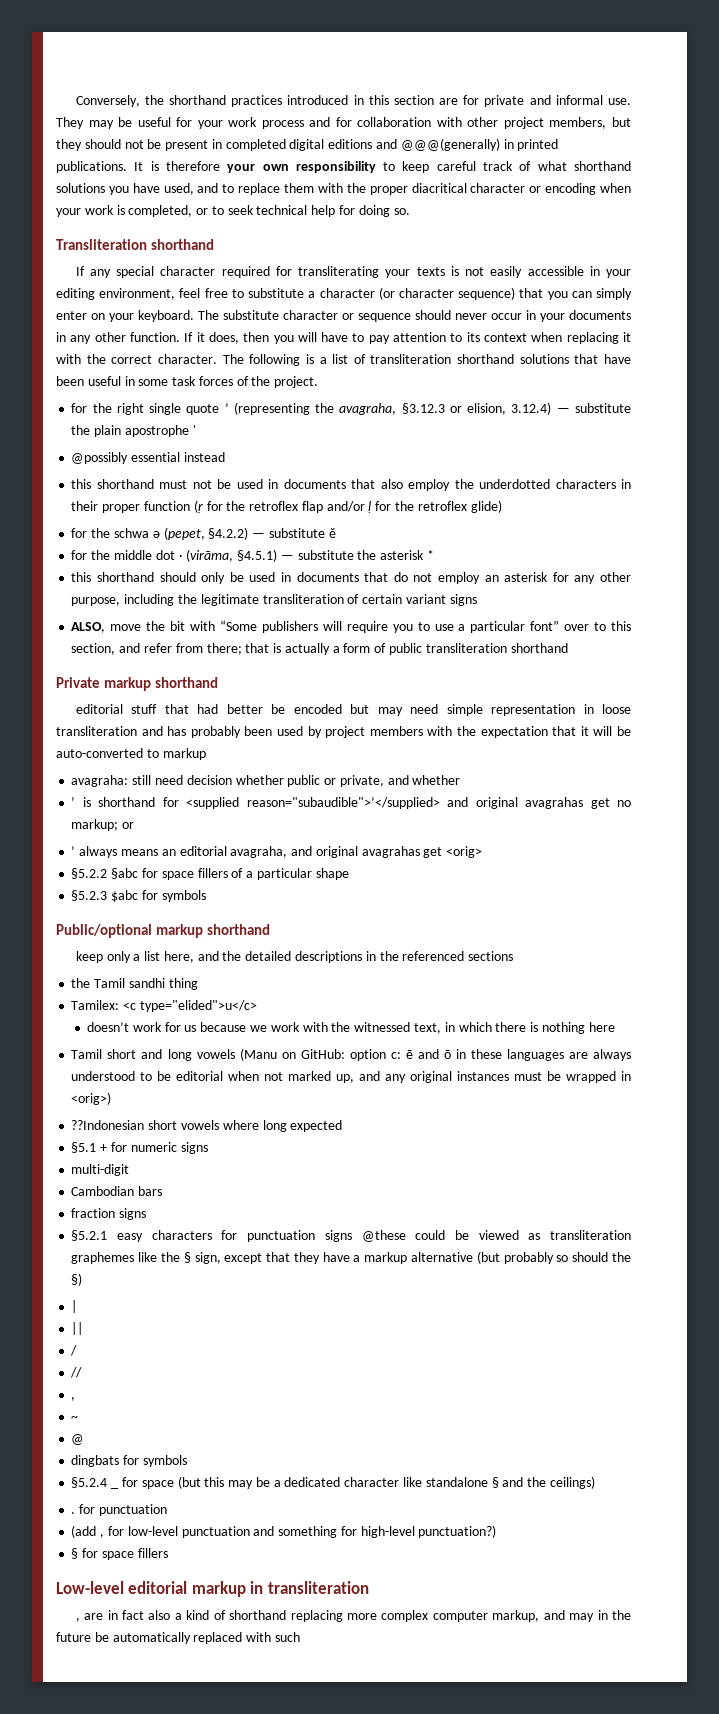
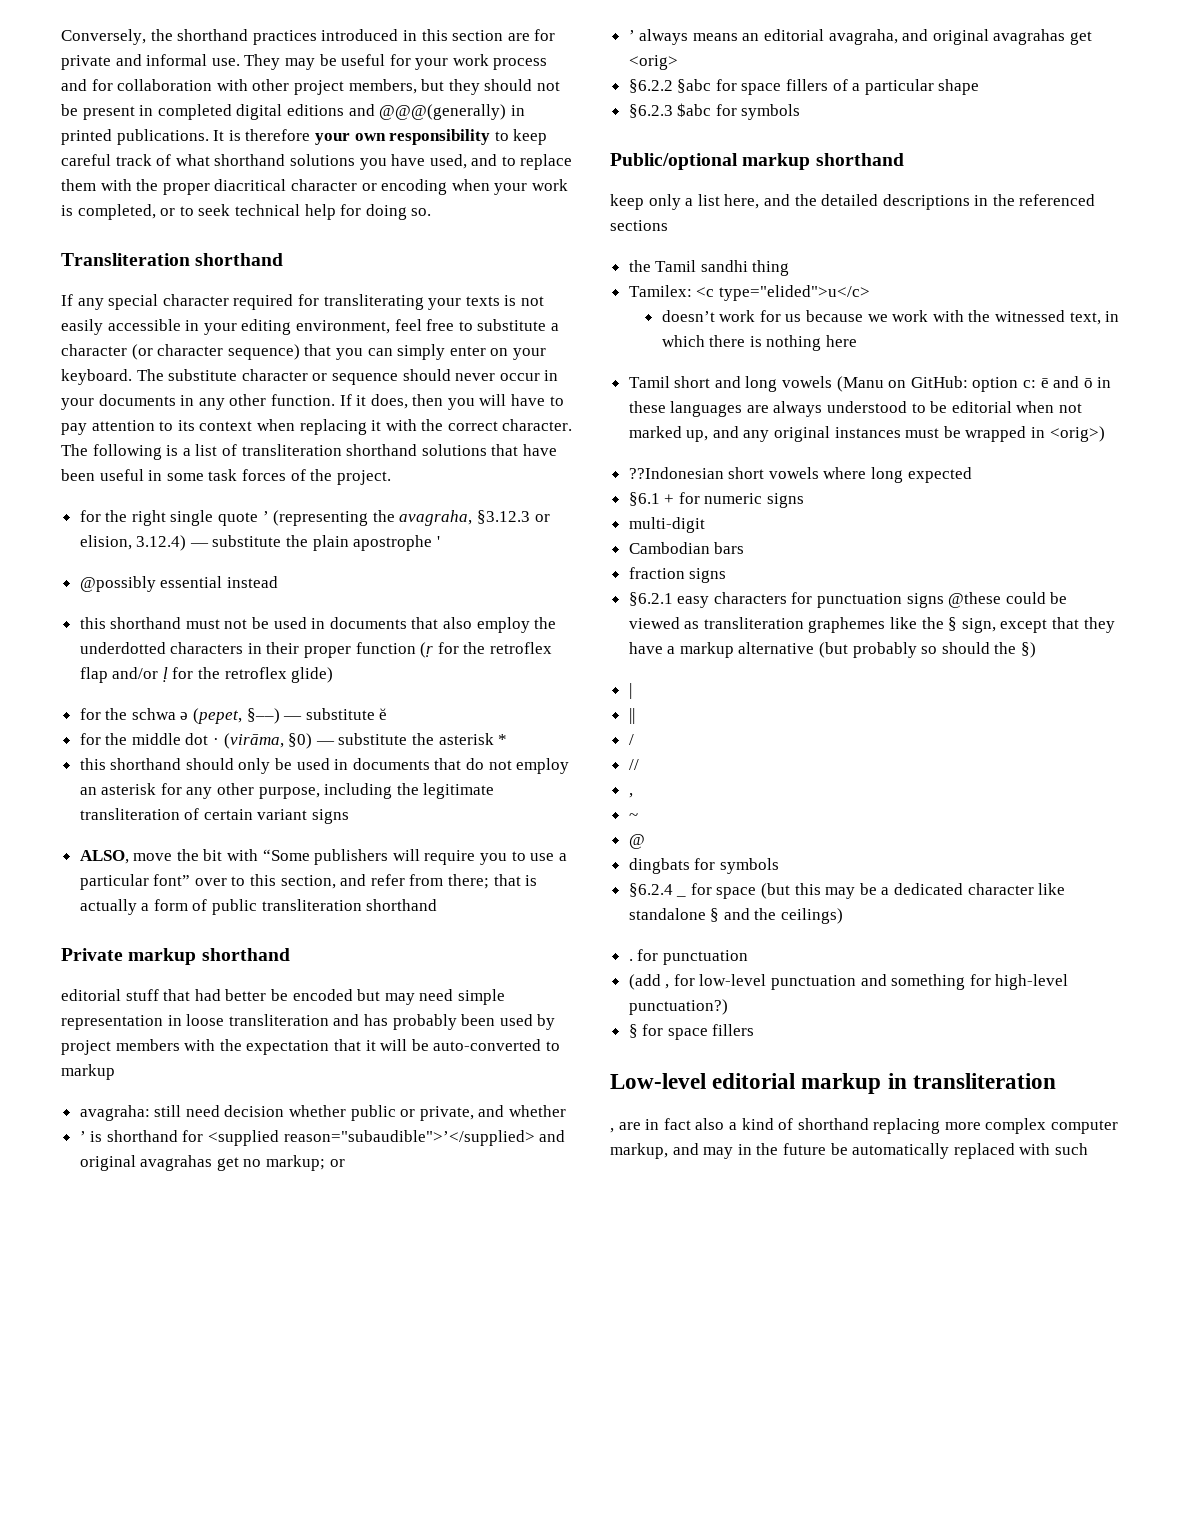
- for the schwa ə (pepet, §4.2.2) — substitute ĕ
+ for the schwa ə (pepet, §––) — substitute ĕ
- for the middle dot · (virāma, §4.5.1) — substitute the asterisk *
+ for the middle dot · (virāma, §0) — substitute the asterisk *
- §5.2.2 §abc for space fillers of a particular shape
+ §6.2.2 §abc for space fillers of a particular shape
- §5.2.3 $abc for symbols
+ §6.2.3 $abc for symbols
- §5.1 + for numeric signs
+ §6.1 + for numeric signs
- §5.2.1 easy characters for punctuation signs @these could be viewed as transliteration graphemes like the § sign, except that they have a markup alternative (but probably so should the §)
+ §6.2.1 easy characters for punctuation signs @these could be viewed as transliteration graphemes like the § sign, except that they have a markup alternative (but probably so should the §)
- §5.2.4 _ for space (but this may be a dedicated character like standalone § and the ceilings)
+ §6.2.4 _ for space (but this may be a dedicated character like standalone § and the ceilings)

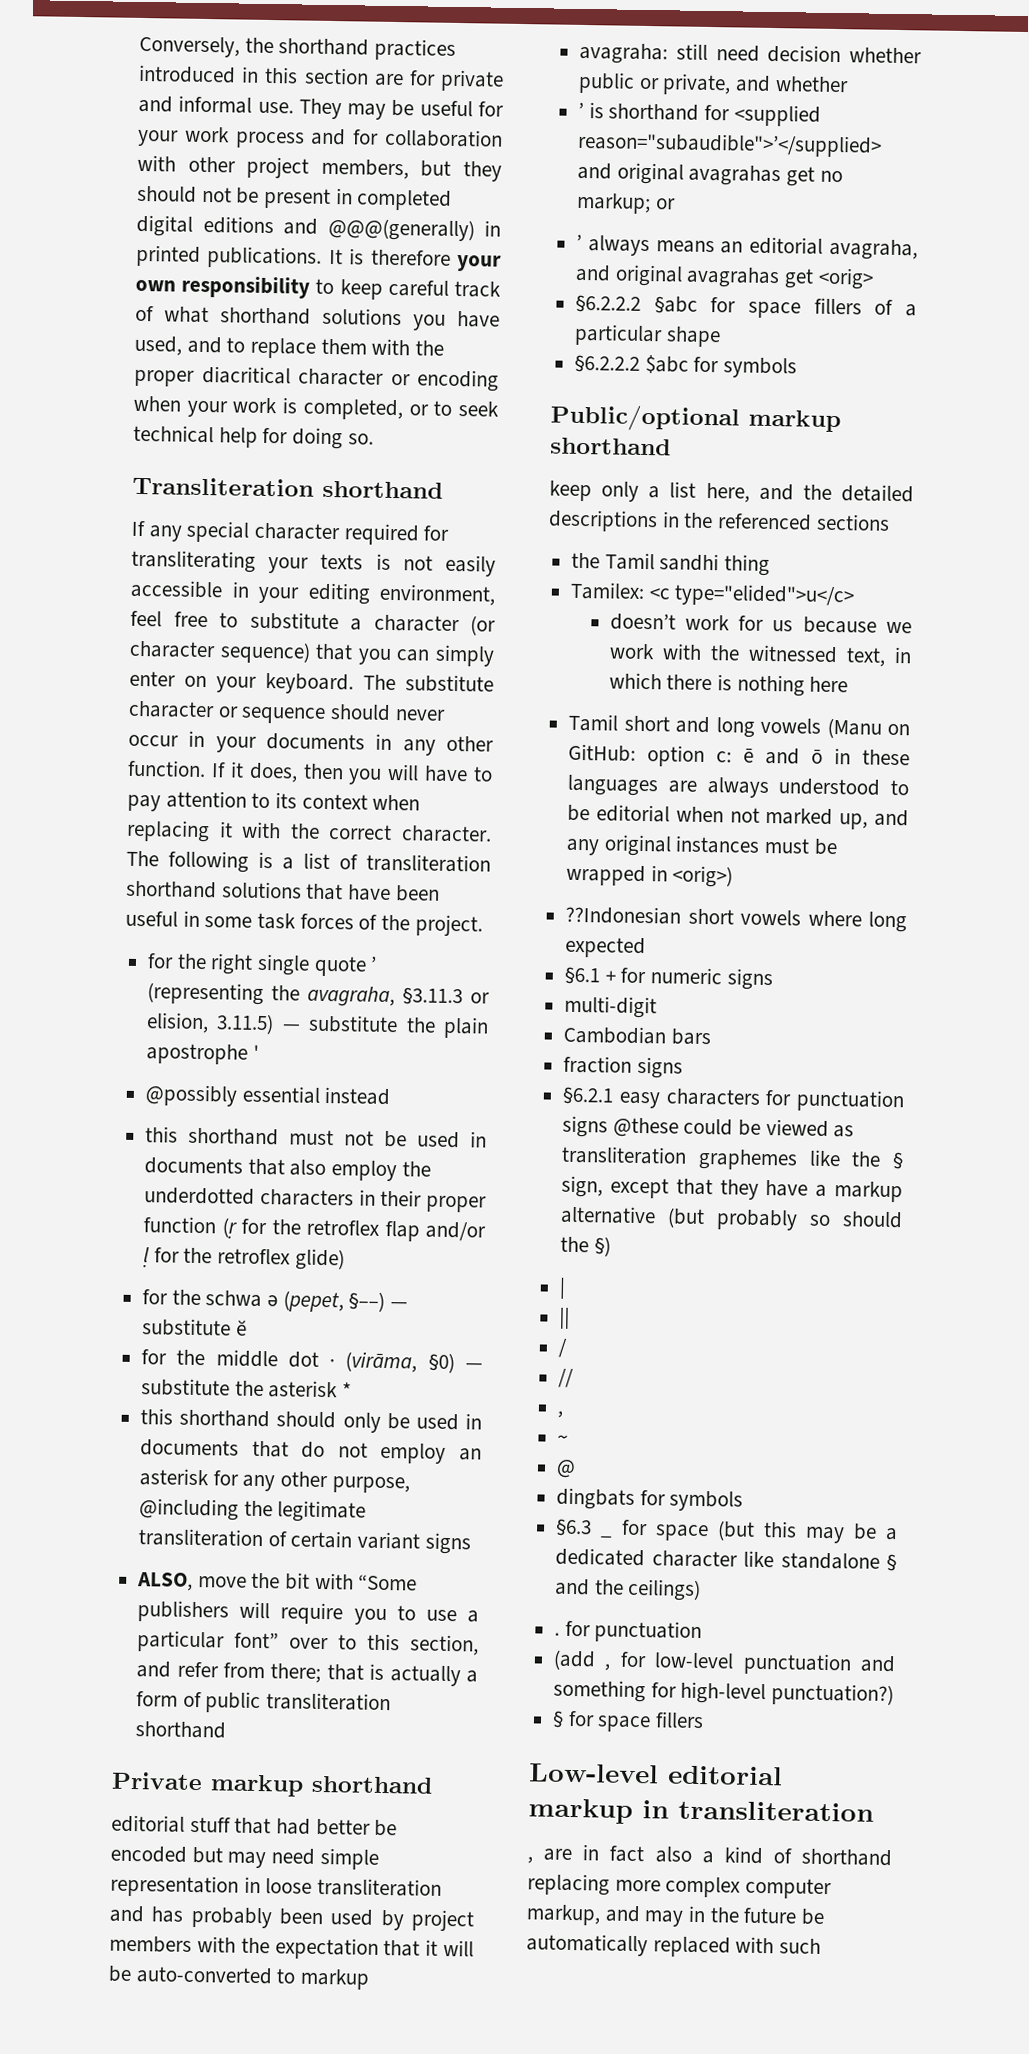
- for the right single quote ’ (representing the avagraha, §3.12.3 or elision, 3.12.4) — substitute the plain apostrophe '
+ for the right single quote ’ (representing the avagraha, §3.11.3 or elision, 3.11.5) — substitute the plain apostrophe '
- this shorthand should only be used in documents that do not employ an asterisk for any other purpose, including the legitimate transliteration of certain variant signs
+ this shorthand should only be used in documents that do not employ an asterisk for any other purpose, @including the legitimate transliteration of certain variant signs
- §6.2.2 §abc for space fillers of a particular shape
+ §6.2.2.2 §abc for space fillers of a particular shape
- §6.2.3 $abc for symbols
+ §6.2.2.2 $abc for symbols
- §6.2.4 _ for space (but this may be a dedicated character like standalone § and the ceilings)
+ §6.3 _ for space (but this may be a dedicated character like standalone § and the ceilings)

